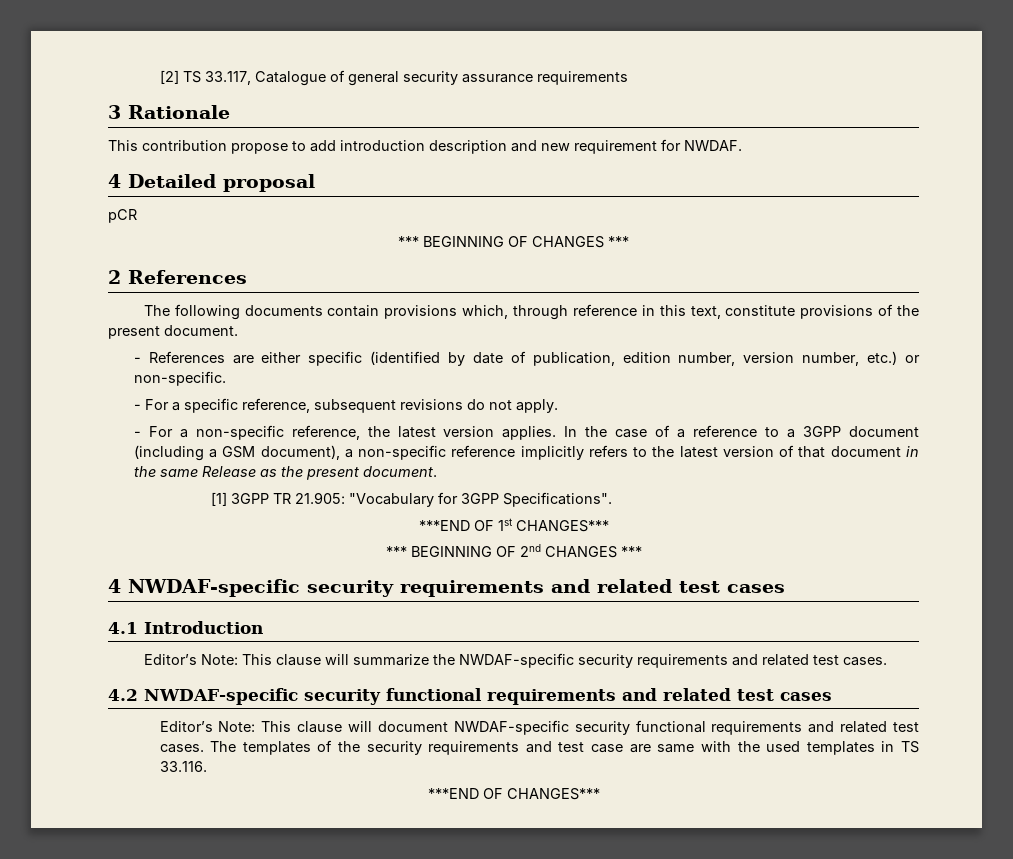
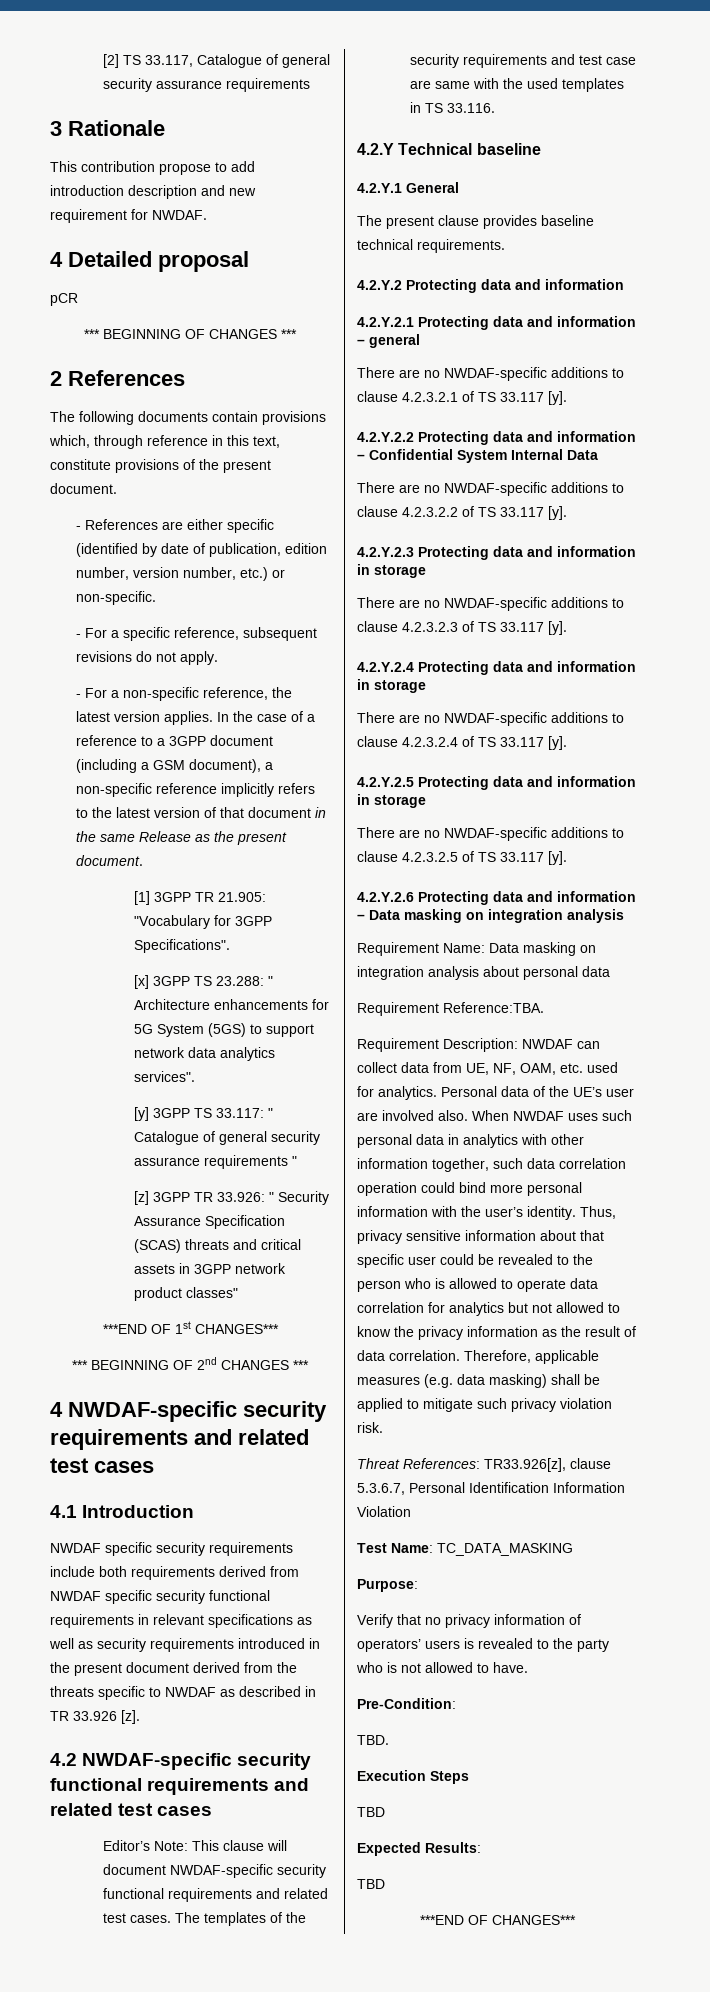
+ [x] 3GPP TS 23.288: " Architecture enhancements for 5G System (5GS) to support network data analytics services".
+ [y] 3GPP TS 33.117: " Catalogue of general security assurance requirements "
+ [z] 3GPP TR 33.926: " Security Assurance Specification (SCAS) threats and critical assets in 3GPP network product classes"
- Editor’s Note: This clause will summarize the NWDAF-specific security requirements and related test cases.
+ NWDAF specific security requirements include both requirements derived from NWDAF specific security functional requirements in relevant specifications as well as security requirements introduced in the present document derived from the threats specific to NWDAF as described in TR 33.926 [z].
+ 4.2.Y Technical baseline
+ 4.2.Y.1 General
+ The present clause provides baseline technical requirements.
+ 4.2.Y.2 Protecting data and information
+ 4.2.Y.2.1 Protecting data and information – general
+ There are no NWDAF-specific additions to clause 4.2.3.2.1 of TS 33.117 [y].
+ 4.2.Y.2.2 Protecting data and information – Confidential System Internal Data
+ There are no NWDAF-specific additions to clause 4.2.3.2.2 of TS 33.117 [y].
+ 4.2.Y.2.3 Protecting data and information in storage
+ There are no NWDAF-specific additions to clause 4.2.3.2.3 of TS 33.117 [y].
+ 4.2.Y.2.4 Protecting data and information in storage
+ There are no NWDAF-specific additions to clause 4.2.3.2.4 of TS 33.117 [y].
+ 4.2.Y.2.5 Protecting data and information in storage
+ There are no NWDAF-specific additions to clause 4.2.3.2.5 of TS 33.117 [y].
+ 4.2.Y.2.6 Protecting data and information – Data masking on integration analysis
+ Requirement Name: Data masking on integration analysis about personal data
+ Requirement Reference:TBA.
+ Requirement Description: NWDAF can collect data from UE, NF, OAM, etc. used for analytics. Personal data of the UE’s user are involved also. When NWDAF uses such personal data in analytics with other information together, such data correlation operation could bind more personal information with the user’s identity. Thus, privacy sensitive information about that specific user could be revealed to the person who is allowed to operate data correlation for analytics but not allowed to know the privacy information as the result of data correlation. Therefore, applicable measures (e.g. data masking) shall be applied to mitigate such privacy violation risk.
+ Threat References: TR33.926[z], clause 5.3.6.7, Personal Identification Information Violation
+ Test Name: TC_DATA_MASKING
+ Purpose:
+ Verify that no privacy information of operators’ users is revealed to the party who is not allowed to have.
+ Pre-Condition:
+ TBD.
+ Execution Steps
+ TBD
+ Expected Results:
+ TBD

